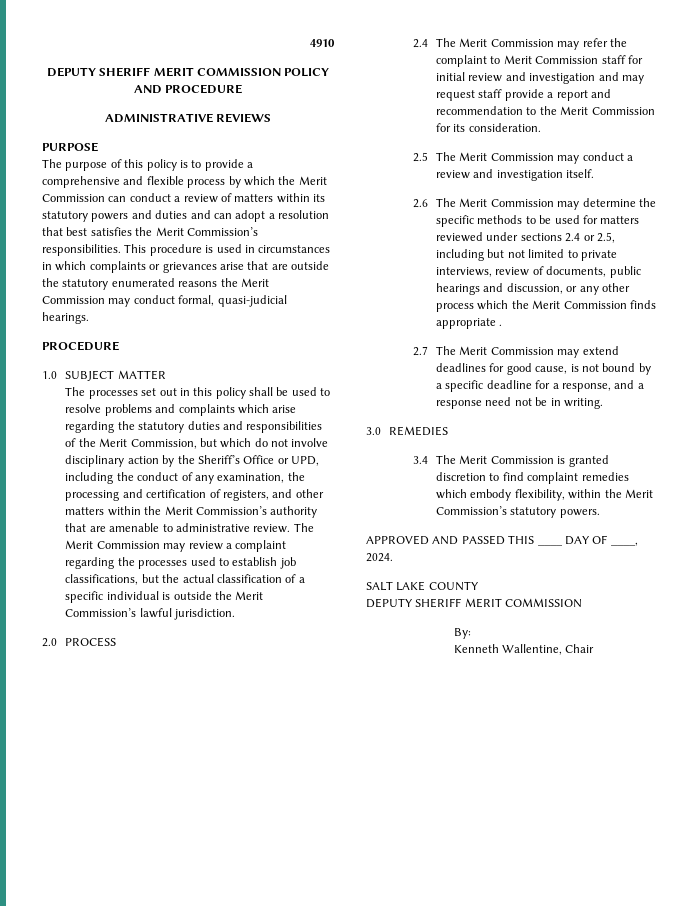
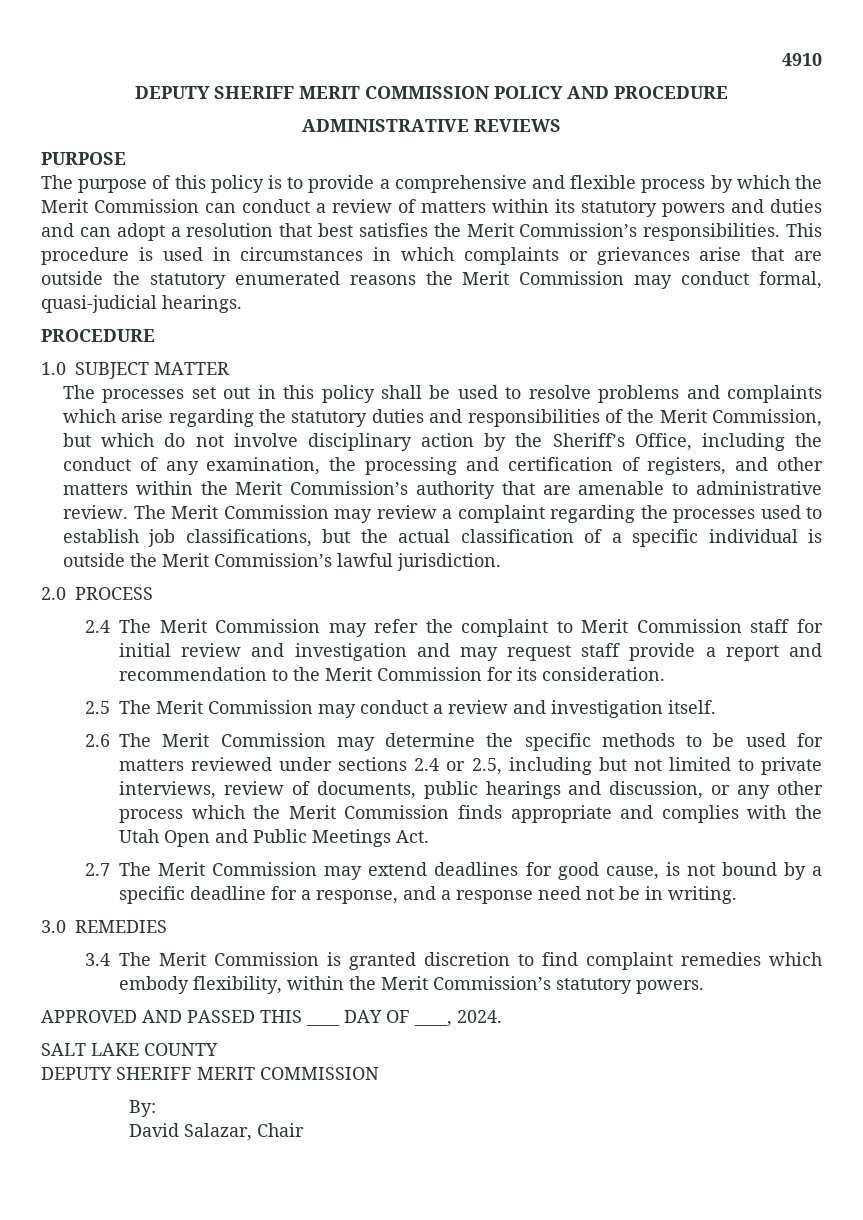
- The processes set out in this policy shall be used to resolve problems and complaints which arise regarding the statutory duties and responsibilities of the Merit Commission, but which do not involve disciplinary action by the Sheriff’s Office or UPD, including the conduct of any examination, the processing and certification of registers, and other matters within the Merit Commission’s authority that are amenable to administrative review.
+ The processes set out in this policy shall be used to resolve problems and complaints which arise regarding the statutory duties and responsibilities of the Merit Commission, but which do not involve disciplinary action by the Sheriff’s Office, including the conduct of any examination, the processing and certification of registers, and other matters within the Merit Commission’s authority that are amenable to administrative review.
- 2.6 The Merit Commission may determine the specific methods to be used for matters reviewed under sections 2.4 or 2.5, including but not limited to private interviews, review of documents, public hearings and discussion, or any other process which the Merit Commission finds appropriate .
+ 2.6 The Merit Commission may determine the specific methods to be used for matters reviewed under sections 2.4 or 2.5, including but not limited to private interviews, review of documents, public hearings and discussion, or any other process which the Merit Commission finds appropriate and complies with the Utah Open and Public Meetings Act.
- Kenneth Wallentine, Chair
+ David Salazar, Chair

